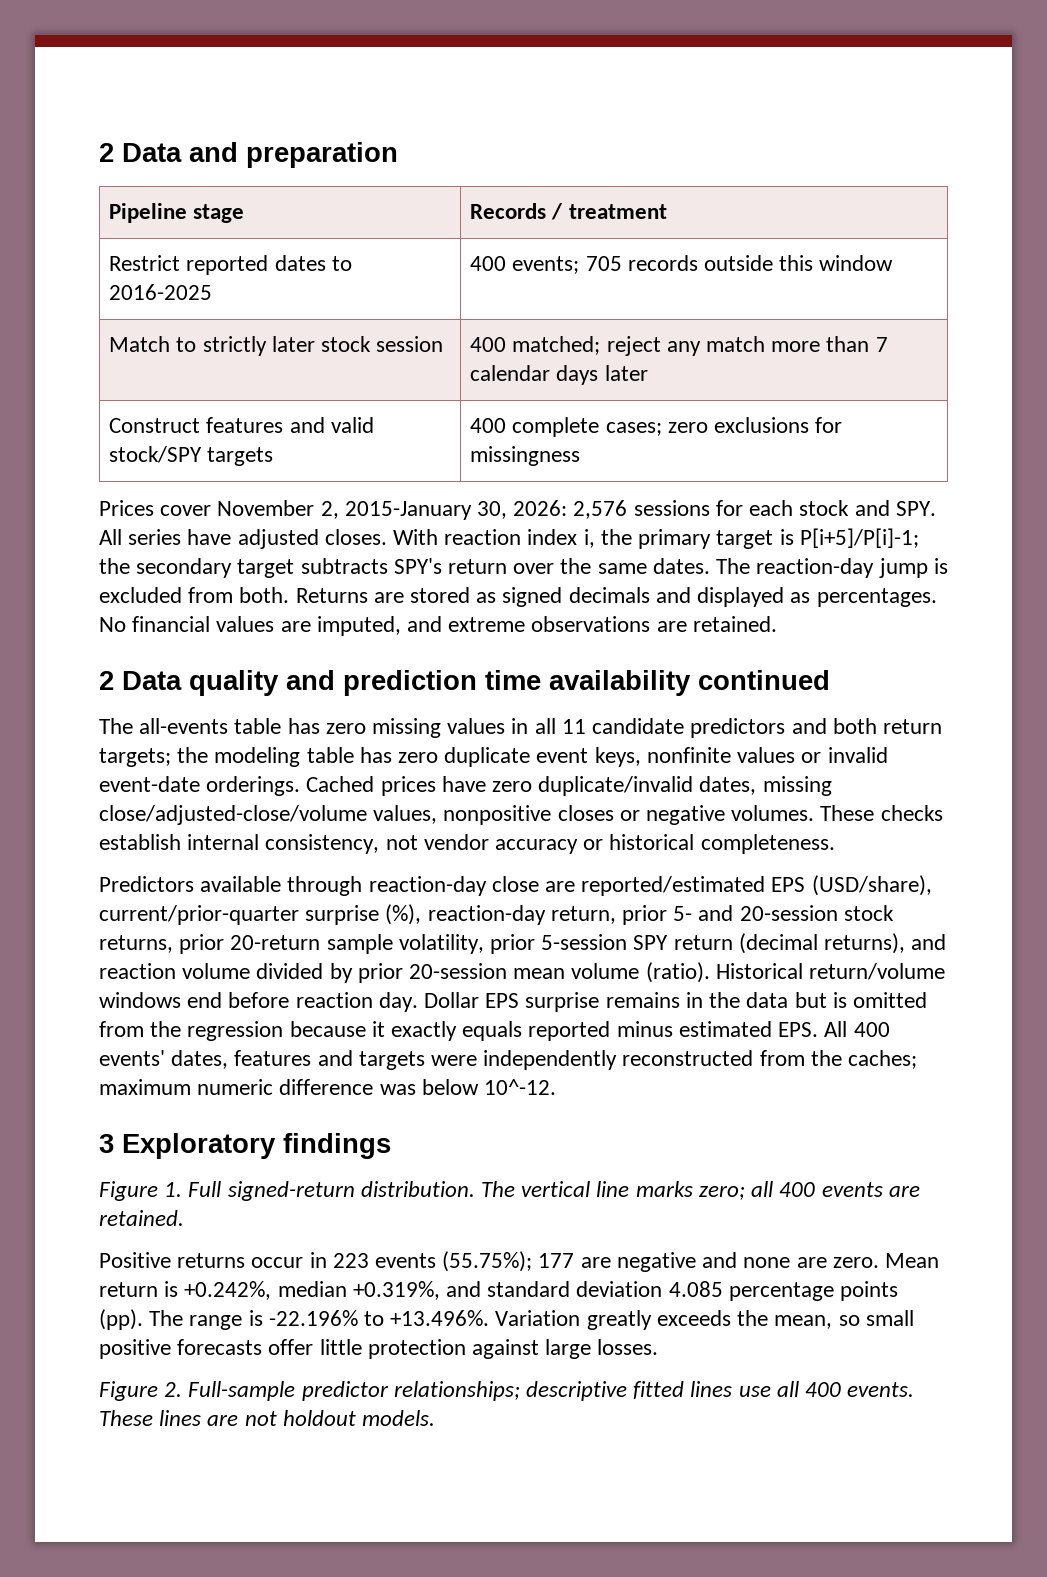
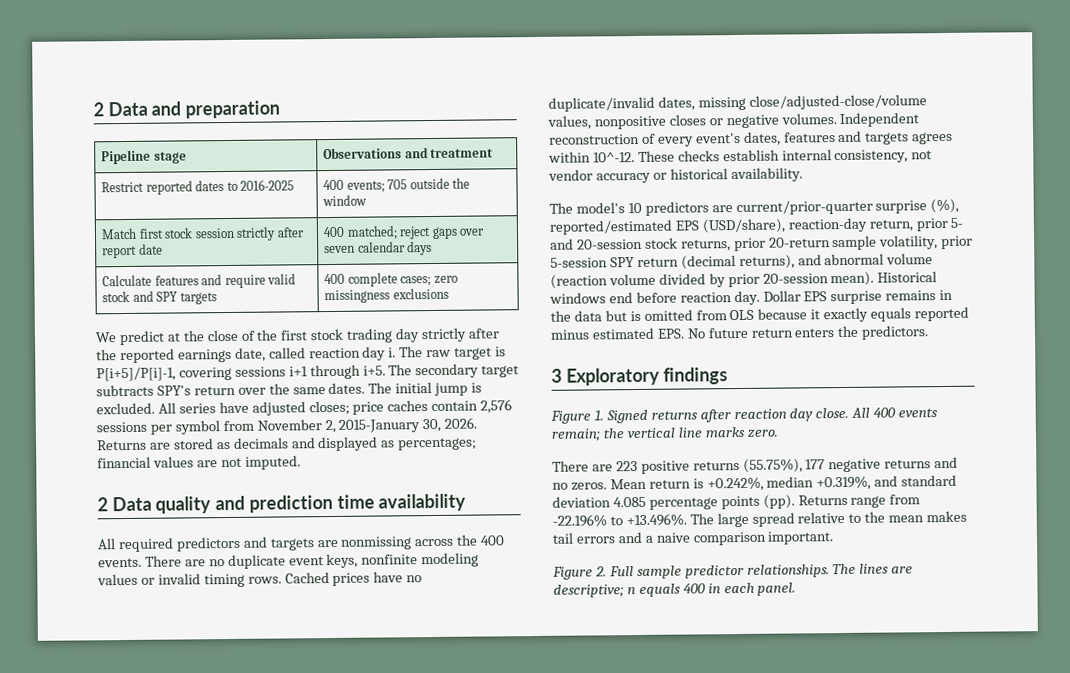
- Pipeline stage | Records / treatment
+ Pipeline stage | Observations and treatment
- Restrict reported dates to 2016-2025 | 400 events; 705 records outside this window
+ Restrict reported dates to 2016-2025 | 400 events; 705 outside the window
- Match to strictly later stock session | 400 matched; reject any match more than 7 calendar days later
- Construct features and valid stock/SPY targets | 400 complete cases; zero exclusions for missingness
- Prices cover November 2, 2015-January 30, 2026: 2,576 sessions for each stock and SPY. All series have adjusted closes. With reaction index i, the primary target is P[i+5]/P[i]-1; the secondary target subtracts SPY's return over the same dates.
+ Match first stock session strictly after report date | 400 matched; reject gaps over seven calendar days
+ Calculate features and require valid stock and SPY targets | 400 complete cases; zero missingness exclusions
+ We predict at the close of the first stock trading day strictly after the reported earnings date, called reaction day i. The raw target is P[i+5]/P[i]-1, covering sessions i+1 through i+5. The secondary target subtracts SPY's return over the same dates.
- The reaction-day jump is excluded from both.
+ The initial jump is excluded. All series have adjusted closes; price caches contain 2,576 sessions per symbol from November 2, 2015-January 30, 2026.
- Returns are stored as signed decimals and displayed as percentages. No financial values are imputed, and extreme observations are retained.
+ Returns are stored as decimals and displayed as percentages; financial values are not imputed.
- 2 Data quality and prediction time availability continued
- The all-events table has zero missing values in all 11 candidate predictors and both return targets; the modeling table has zero duplicate event keys, nonfinite values or invalid event-date orderings.
+ 2 Data quality and prediction time availability
+ All required predictors and targets are nonmissing across the 400 events. There are no duplicate event keys, nonfinite modeling values or invalid timing rows.
- Cached prices have zero duplicate/invalid dates, missing close/adjusted-close/volume values, nonpositive closes or negative volumes.
+ Cached prices have no duplicate/invalid dates, missing close/adjusted-close/volume values, nonpositive closes or negative volumes.
+ Independent reconstruction of every event's dates, features and targets agrees within 10^-12.
- These checks establish internal consistency, not vendor accuracy or historical completeness.
- Predictors available through reaction-day close are reported/estimated EPS (USD/share), current/prior-quarter surprise (%), reaction-day return, prior 5- and 20-session stock returns, prior 20-return sample volatility, prior 5-session SPY return (decimal returns), and reaction volume divided by prior 20-session mean volume (ratio). Historical return/volume windows end before reaction day.
+ These checks establish internal consistency, not vendor accuracy or historical availability.
+ The model's 10 predictors are current/prior-quarter surprise (%), reported/estimated EPS (USD/share), reaction-day return, prior 5- and 20-session stock returns, prior 20-return sample volatility, prior 5-session SPY return (decimal returns), and abnormal volume (reaction volume divided by prior 20-session mean). Historical windows end before reaction day.
- Dollar EPS surprise remains in the data but is omitted from the regression because it exactly equals reported minus estimated EPS. All 400 events' dates, features and targets were independently reconstructed from the caches; maximum numeric difference was below 10^-12.
+ Dollar EPS surprise remains in the data but is omitted from OLS because it exactly equals reported minus estimated EPS. No future return enters the predictors.
- Figure 1. Full signed-return distribution. The vertical line marks zero; all 400 events are retained.
- Positive returns occur in 223 events (55.75%); 177 are negative and none are zero.
+ Figure 1. Signed returns after reaction day close. All 400 events remain; the vertical line marks zero.
+ There are 223 positive returns (55.75%), 177 negative returns and no zeros.
- The range is -22.196% to +13.496%. Variation greatly exceeds the mean, so small positive forecasts offer little protection against large losses.
- Figure 2. Full-sample predictor relationships; descriptive fitted lines use all 400 events. These lines are not holdout models.
+ Returns range from -22.196% to +13.496%. The large spread relative to the mean makes tail errors and a naive comparison important.
+ Figure 2. Full sample predictor relationships. The lines are descriptive; n equals 400 in each panel.

